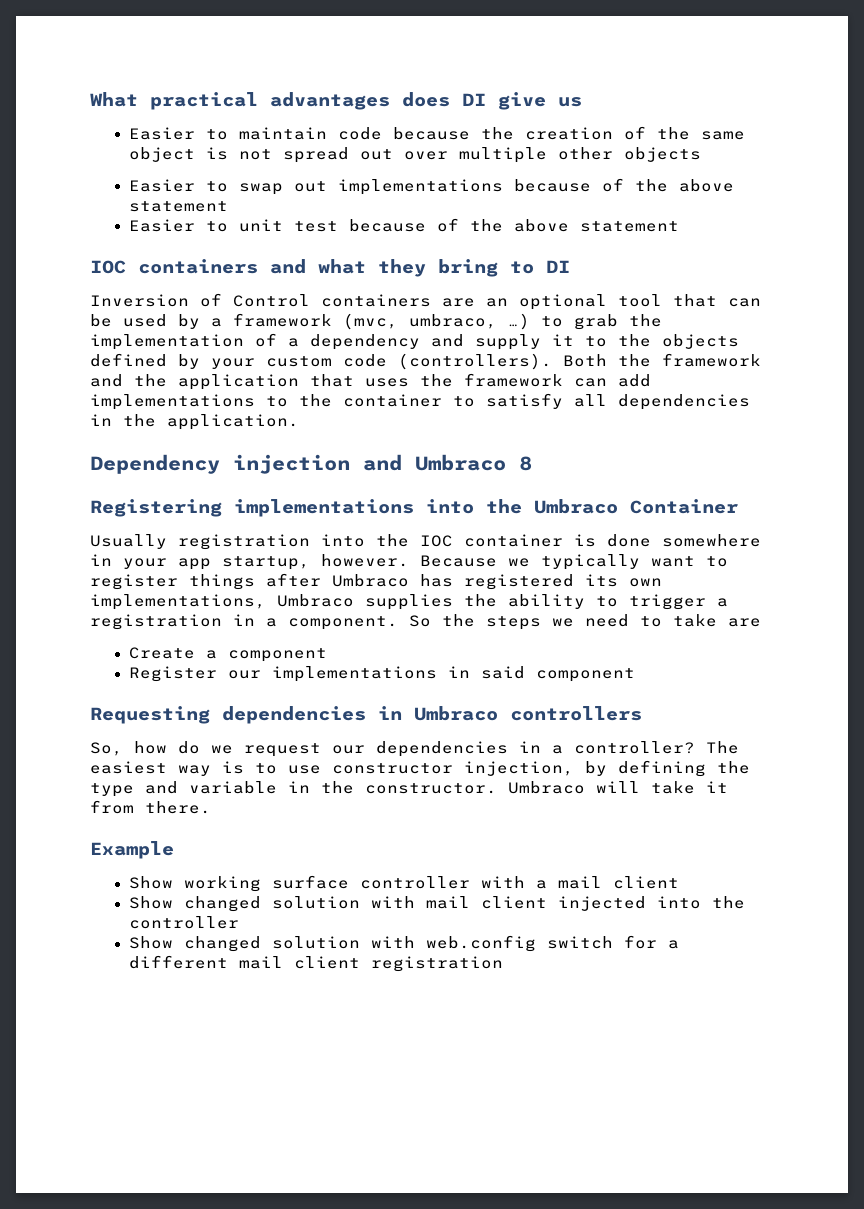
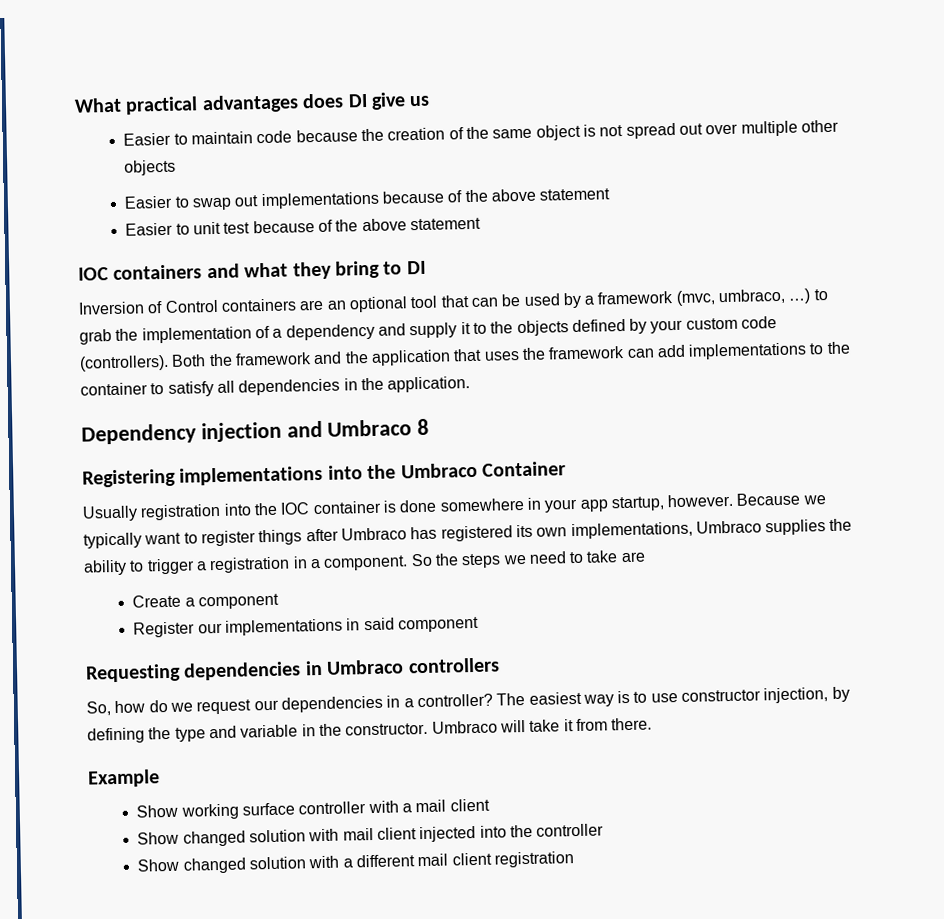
- Show changed solution with web.config switch for a different mail client registration
+ Show changed solution with a different mail client registration

